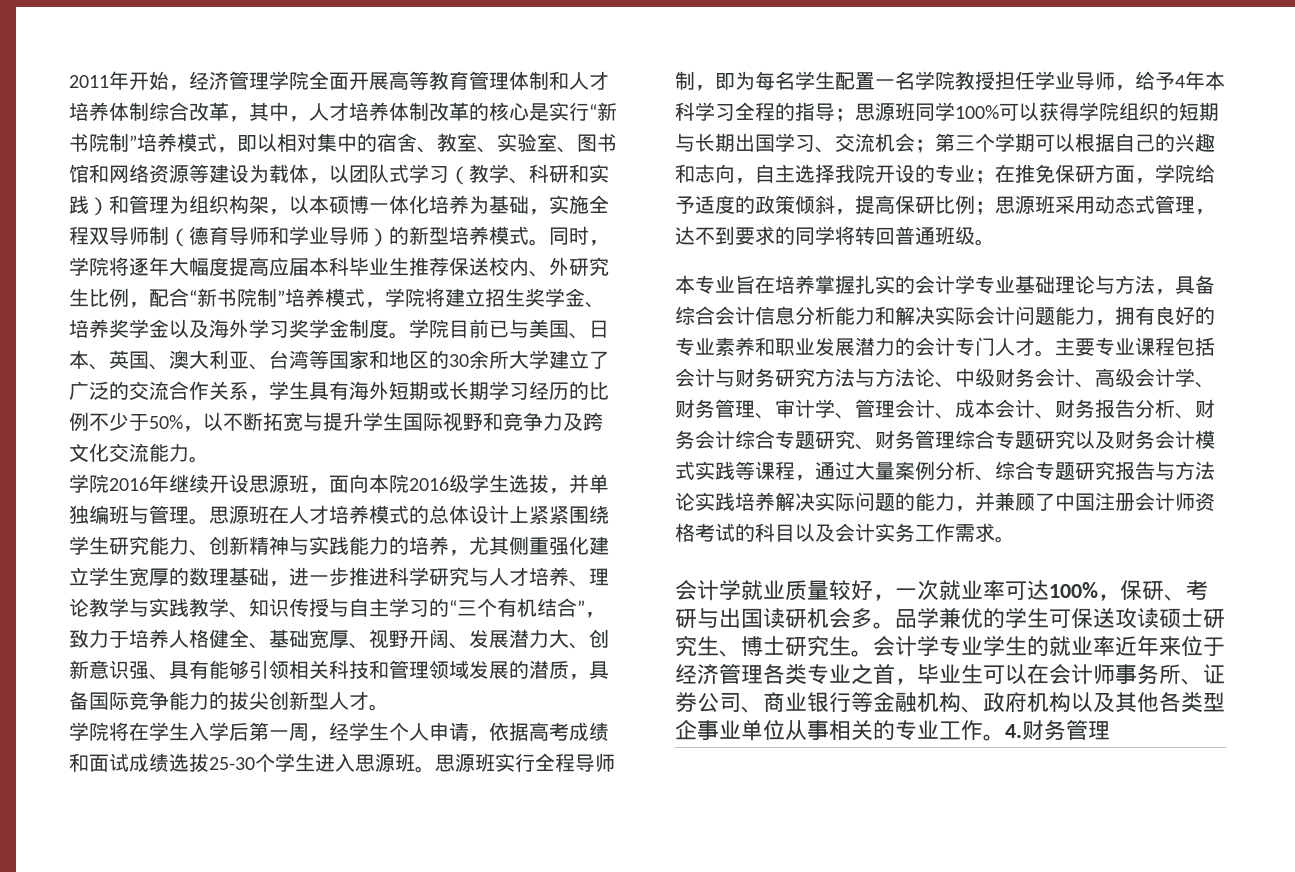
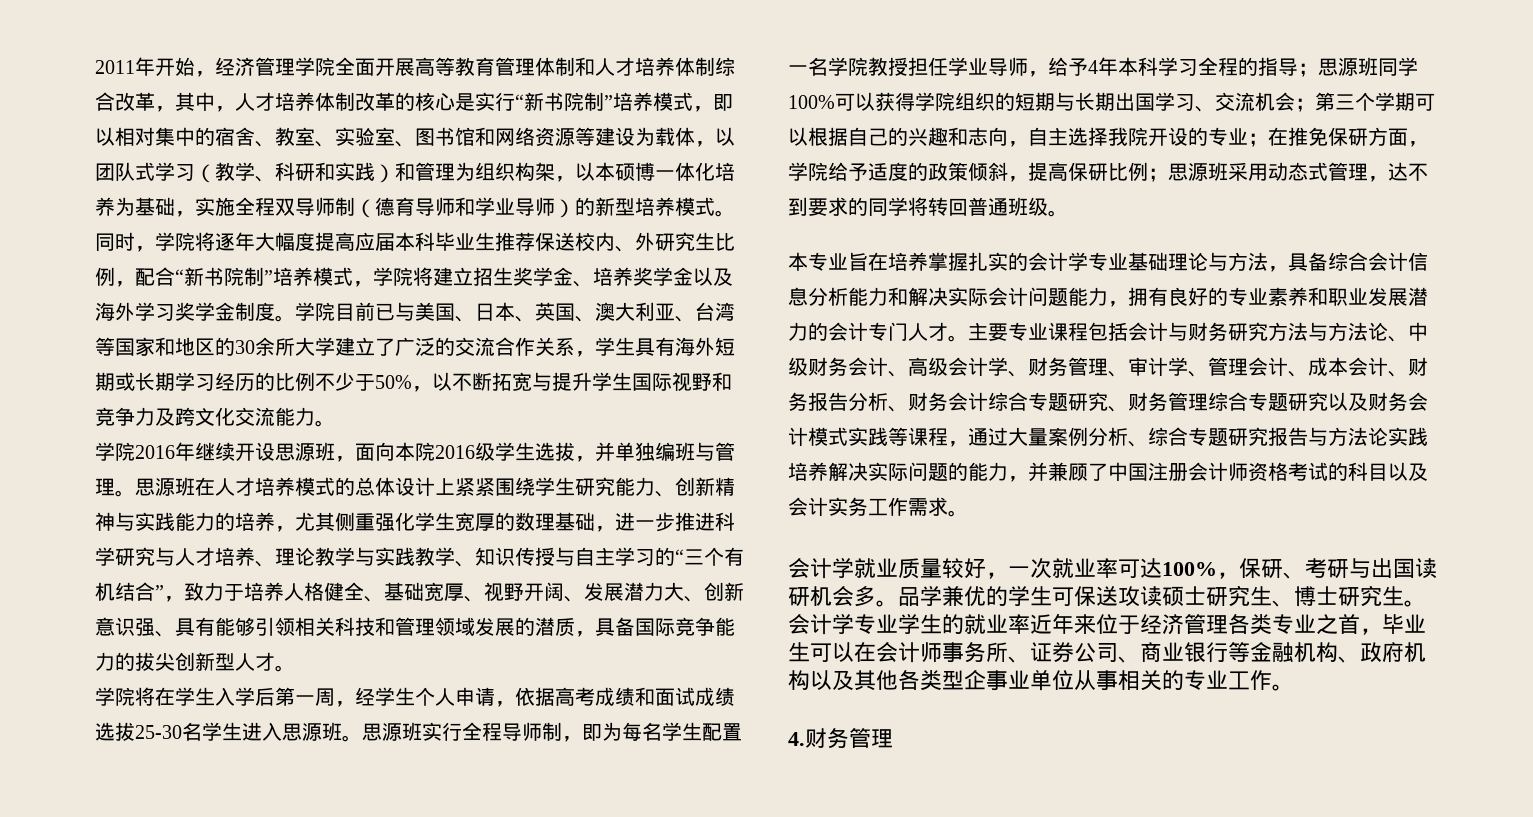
- 思源班在人才培养模式的总体设计上紧紧围绕学生研究能力、创新精神与实践能力的培养，尤其侧重强化建立学生宽厚的数理基础，进一步推进科学研究与人才培养、理论教学与实践教学、知识传授与自主学习的“三个有机结合”，致力于培养人格健全、基础宽厚、视野开阔、发展潜力大、创新意识强、具有能够引领相关科技和管理领域发展的潜质，具备国际竞争能力的拔尖创新型人才。
+ 思源班在人才培养模式的总体设计上紧紧围绕学生研究能力、创新精神与实践能力的培养，尤其侧重强化学生宽厚的数理基础，进一步推进科学研究与人才培养、理论教学与实践教学、知识传授与自主学习的“三个有机结合”，致力于培养人格健全、基础宽厚、视野开阔、发展潜力大、创新意识强、具有能够引领相关科技和管理领域发展的潜质，具备国际竞争能力的拔尖创新型人才。
- 学院将在学生入学后第一周，经学生个人申请，依据高考成绩和面试成绩选拔25-30个学生进入思源班。
+ 学院将在学生入学后第一周，经学生个人申请，依据高考成绩和面试成绩选拔25-30名学生进入思源班。
- 会计学专业学生的就业率近年来位于经济管理各类专业之首，毕业生可以在会计师事务所、证券公司、商业银行等金融机构、政府机构以及其他各类型企事业单位从事相关的专业工作。4.财务管理
+ 会计学专业学生的就业率近年来位于经济管理各类专业之首，毕业生可以在会计师事务所、证券公司、商业银行等金融机构、政府机构以及其他各类型企事业单位从事相关的专业工作。
+ 4.财务管理

